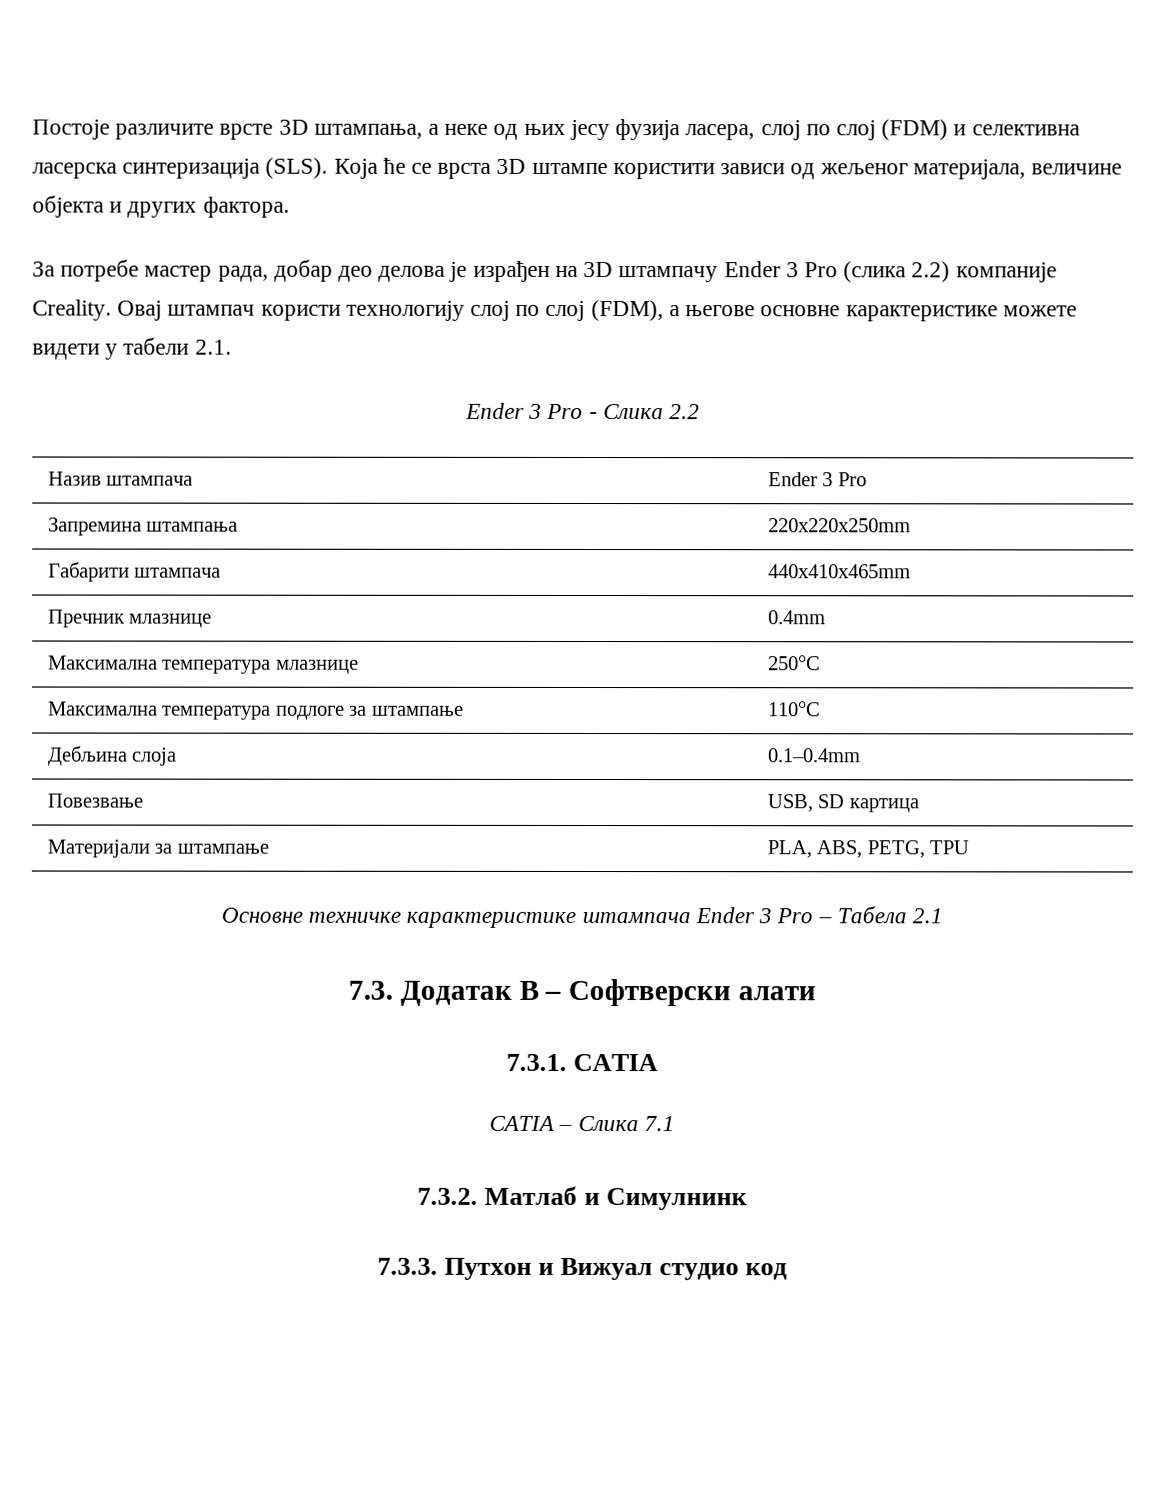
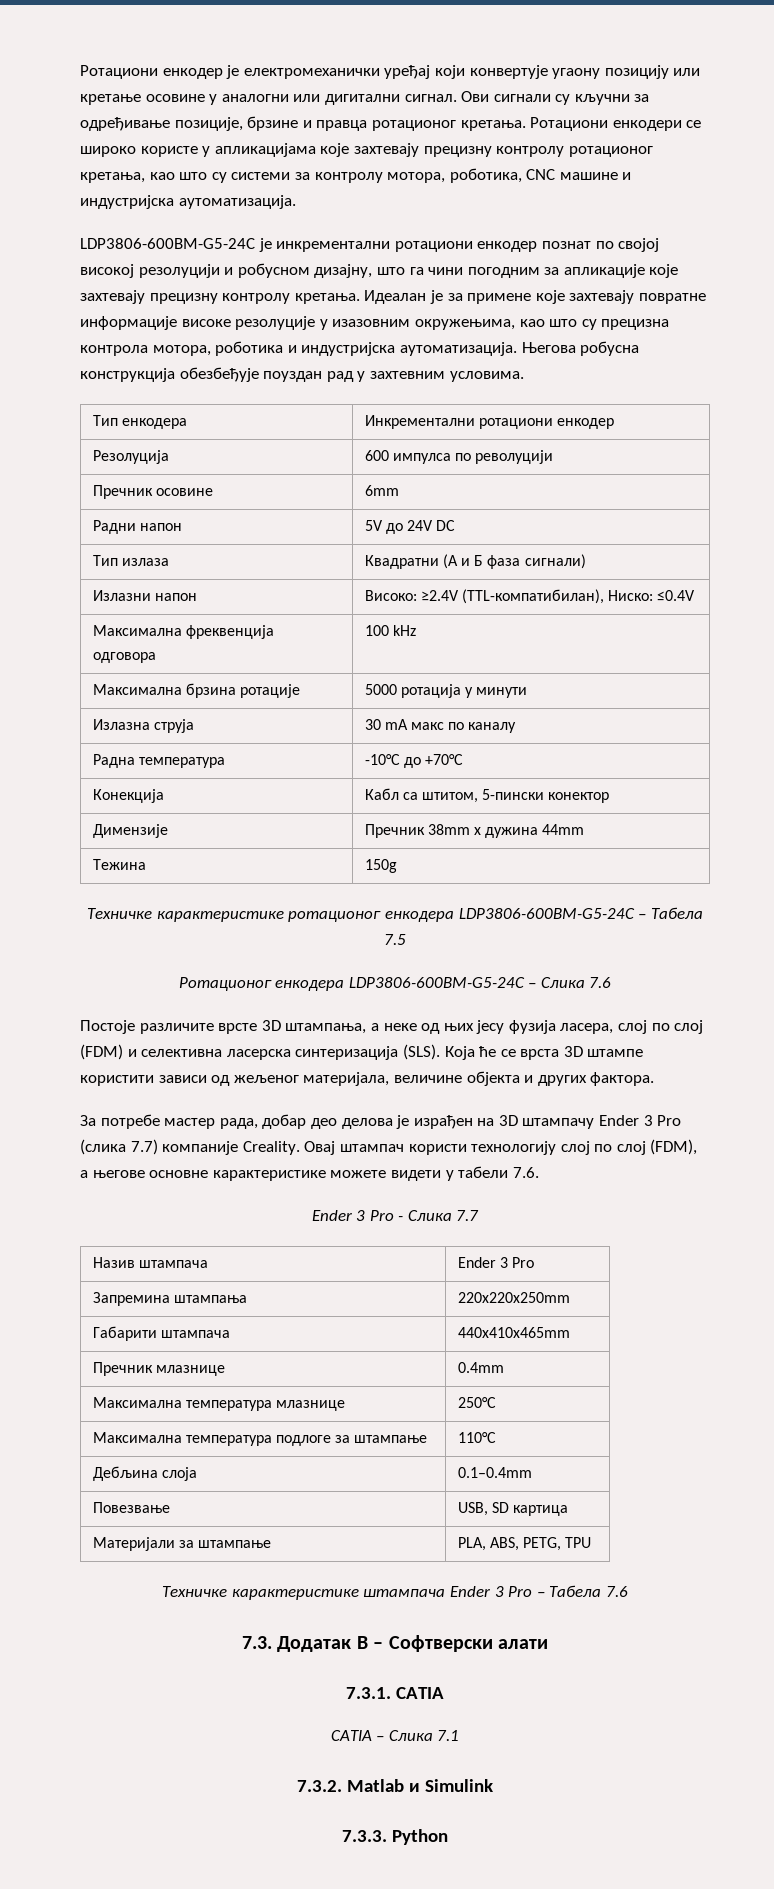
+ Ротациони енкодер је електромеханички уређај који конвертује угаону позицију или кретање осовине у аналогни или дигитални сигнал. Ови сигнали су кључни за одређивање позиције, брзине и правца ротационог кретања. Ротациони енкодери се широко користе у апликацијама које захтевају прецизну контролу ротационог кретања, као што су системи за контролу мотора, роботика, CNC машине и индустријска аутоматизација.
+ LDP3806-600BM-G5-24C је инкрементални ротациони енкодер познат по својој високој резолуцији и робусном дизајну, што га чини погодним за апликације које захтевају прецизну контролу кретања. Идеалан је за примене које захтевају повратне информације високе резолуције у изазовним окружењима, као што су прецизна контрола мотора, роботика и индустријска аутоматизација. Његова робусна конструкција обезбеђује поуздан рад у захтевним условима.
+ Тип енкодера | Инкрементални ротациони енкодер
+ Резолуција | 600 импулса по револуцији
+ Пречник осовине | 6mm
+ Радни напон | 5V до 24V DC
+ Тип излаза | Квадратни (А и Б фаза сигнали)
+ Излазни напон | Високо: ≥2.4V (TTL-компатибилан), Ниско: ≤0.4V
+ Максимална фреквенција одговора | 100 kHz
+ Максимална брзина ротације | 5000 ротација у минути
+ Излазна струја | 30 mA макс по каналу
+ Радна температура | -10°C до +70°C
+ Конекција | Кабл са штитом, 5-пински конектор
+ Димензије | Пречник 38mm x дужина 44mm
+ Тежина | 150g
+ Техничке карактеристике ротационог енкодера LDP3806-600BM-G5-24C – Табела 7.5
+ Ротационог енкодера LDP3806-600BM-G5-24C – Слика 7.6
- За потребе мастер рада, добар део делова је израђен на 3D штампачу Ender 3 Pro (слика 2.2) компаније Creality.
+ За потребе мастер рада, добар део делова је израђен на 3D штампачу Ender 3 Pro (слика 7.7) компаније Creality.
- Овај штампач користи технологију слој по слој (FDM), а његове основне карактеристике можете видети у табели 2.1.
+ Овај штампач користи технологију слој по слој (FDM), а његове основне карактеристике можете видети у табели 7.6.
- Ender 3 Pro - Слика 2.2
+ Ender 3 Pro - Слика 7.7
- Основне техничке карактеристике штампача Ender 3 Pro – Табела 2.1
+ Техничке карактеристике штампача Ender 3 Pro – Табела 7.6
- 7.3.2. Матлаб и Симулнинк
- 7.3.3. Путхон и Вижуал студио код
+ 7.3.2. Matlab и Simulink
+ 7.3.3. Python

